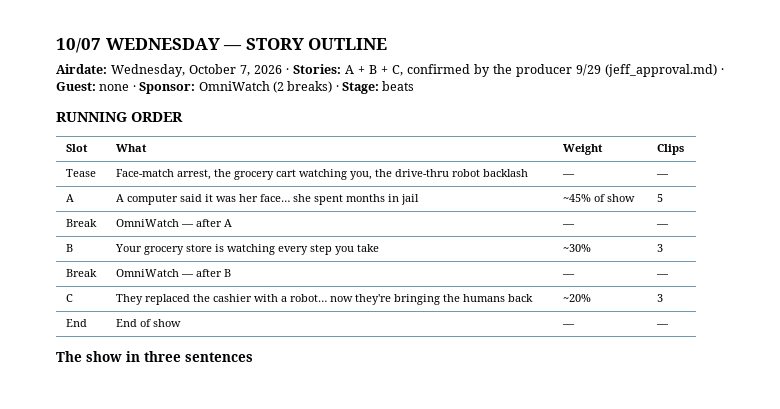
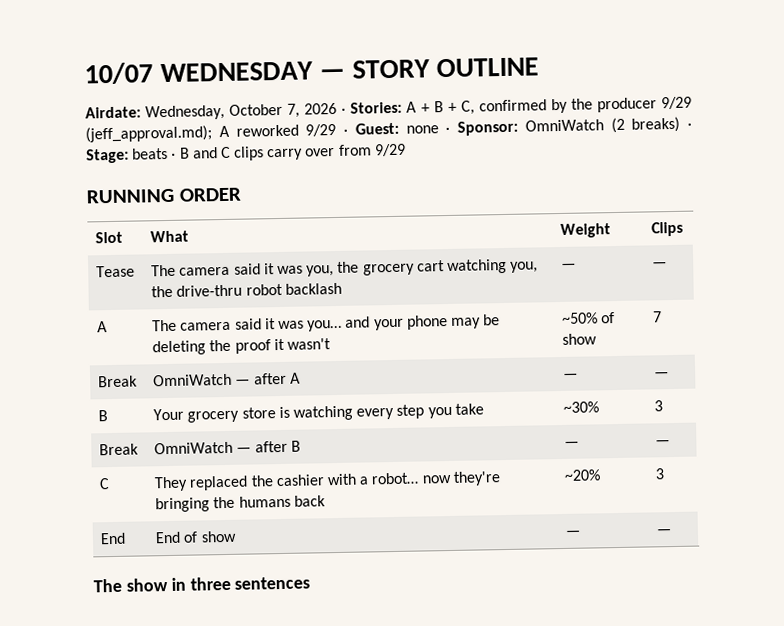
- Airdate: Wednesday, October 7, 2026 · Stories: A + B + C, confirmed by the producer 9/29 (jeff_approval.md) · Guest: none · Sponsor: OmniWatch (2 breaks) · Stage: beats
+ Airdate: Wednesday, October 7, 2026 · Stories: A + B + C, confirmed by the producer 9/29 (jeff_approval.md); A reworked 9/29 · Guest: none · Sponsor: OmniWatch (2 breaks) · Stage: beats · B and C clips carry over from 9/29
- Tease | Face-match arrest, the grocery cart watching you, the drive-thru robot backlash | — | —
+ Tease | The camera said it was you, the grocery cart watching you, the drive-thru robot backlash | — | —
- A | A computer said it was her face… she spent months in jail | ~45% of show | 5
+ A | The camera said it was you… and your phone may be deleting the proof it wasn't | ~50% of show | 7

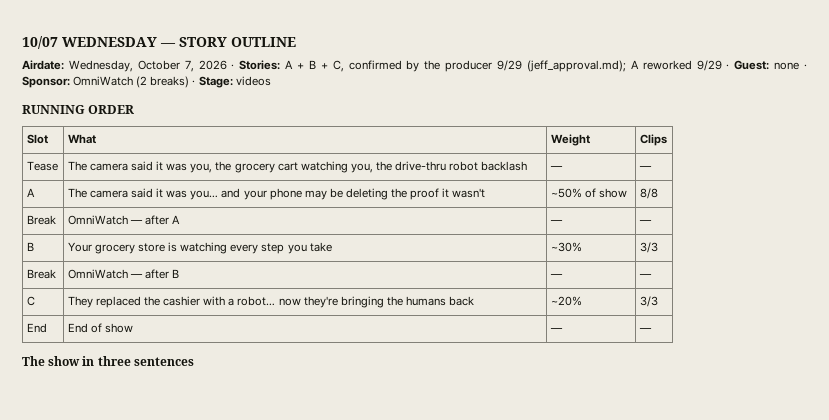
- Airdate: Wednesday, October 7, 2026 · Stories: A + B + C, confirmed by the producer 9/29 (jeff_approval.md); A reworked 9/29 · Guest: none · Sponsor: OmniWatch (2 breaks) · Stage: beats · B and C clips carry over from 9/29
+ Airdate: Wednesday, October 7, 2026 · Stories: A + B + C, confirmed by the producer 9/29 (jeff_approval.md); A reworked 9/29 · Guest: none · Sponsor: OmniWatch (2 breaks) · Stage: videos
- A | The camera said it was you… and your phone may be deleting the proof it wasn't | ~50% of show | 7
+ A | The camera said it was you… and your phone may be deleting the proof it wasn't | ~50% of show | 8/8
- B | Your grocery store is watching every step you take | ~30% | 3
+ B | Your grocery store is watching every step you take | ~30% | 3/3
- C | They replaced the cashier with a robot… now they're bringing the humans back | ~20% | 3
+ C | They replaced the cashier with a robot… now they're bringing the humans back | ~20% | 3/3

